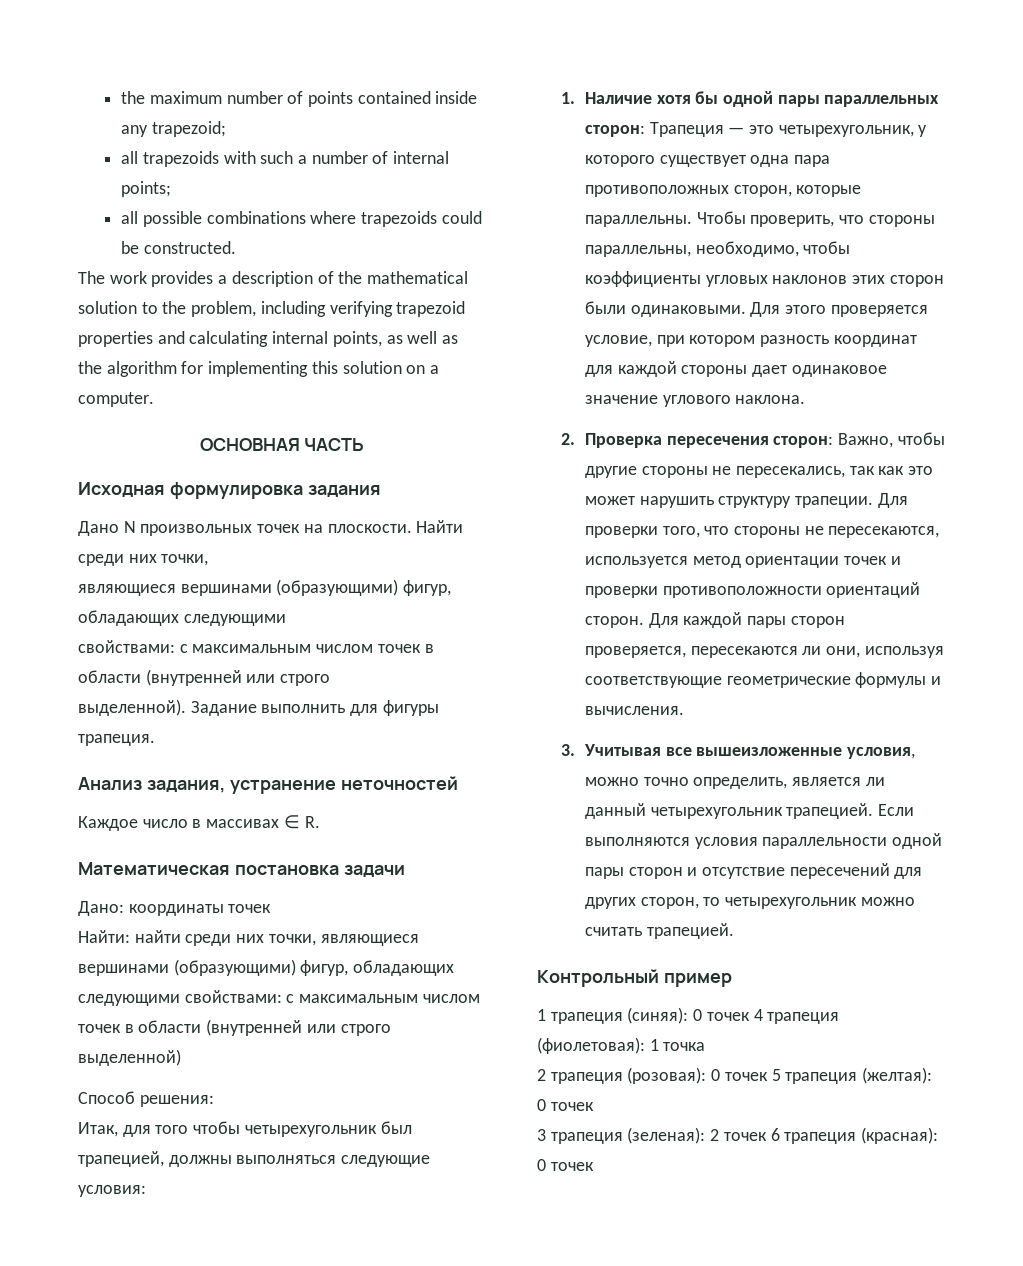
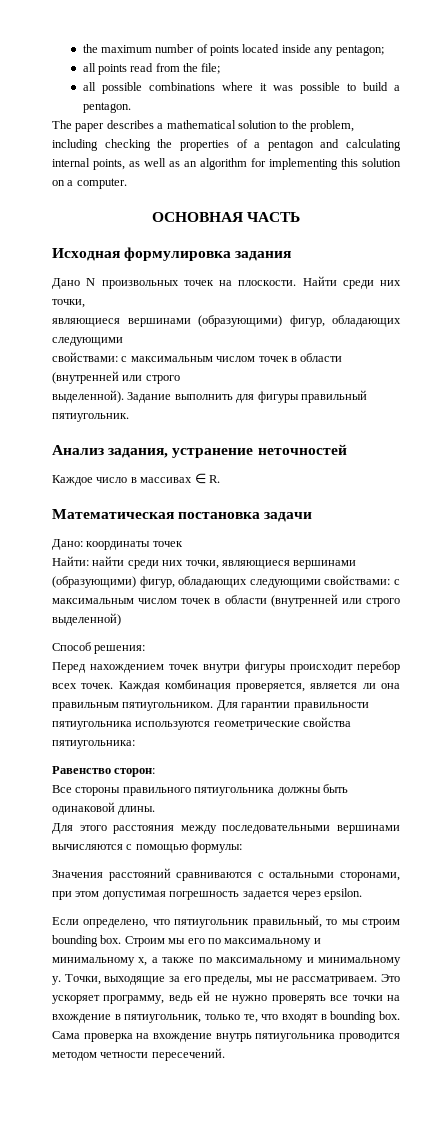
- the maximum number of points contained inside any trapezoid;
- all trapezoids with such a number of internal points;
- all possible combinations where trapezoids could be constructed.
- The work provides a description of the mathematical solution to the problem, including verifying trapezoid properties and calculating internal points, as well as the algorithm for implementing this solution on a computer.
+ the maximum number of points located inside any pentagon;
+ all points read from the file;
+ all possible combinations where it was possible to build a pentagon.
+ The paper describes a mathematical solution to the problem, including checking the properties of a pentagon and calculating internal points, as well as an algorithm for implementing this solution on a computer.
- Задание выполнить для фигуры трапеция.
+ Задание выполнить для фигуры правильный пятиугольник.
- Итак, для того чтобы четырехугольник был трапецией, должны выполняться следующие условия:
- 1. Наличие хотя бы одной пары параллельных сторон: Трапеция — это четырехугольник, у которого существует одна пара противоположных сторон, которые параллельны. Чтобы проверить, что стороны параллельны, необходимо, чтобы коэффициенты угловых наклонов этих сторон были одинаковыми. Для этого проверяется условие, при котором разность координат для каждой стороны дает одинаковое значение углового наклона.
- 2. Проверка пересечения сторон: Важно, чтобы другие стороны не пересекались, так как это может нарушить структуру трапеции. Для проверки того, что стороны не пересекаются, используется метод ориентации точек и проверки противоположности ориентаций сторон. Для каждой пары сторон проверяется, пересекаются ли они, используя соответствующие геометрические формулы и вычисления.
- 3. Учитывая все вышеизложенные условия, можно точно определить, является ли данный четырехугольник трапецией. Если выполняются условия параллельности одной пары сторон и отсутствие пересечений для других сторон, то четырехугольник можно считать трапецией.
- Контрольный пример
- 1 трапеция (синяя): 0 точек 4 трапеция (фиолетовая): 1 точка
- 2 трапеция (розовая): 0 точек 5 трапеция (желтая): 0 точек
- 3 трапеция (зеленая): 2 точек 6 трапеция (красная): 0 точек
+ Перед нахождением точек внутри фигуры происходит перебор всех точек. Каждая комбинация проверяется, является ли она правильным пятиугольником. Для гарантии правильности пятиугольника используются геометрические свойства пятиугольника:
+ Равенство сторон:
+ Все стороны правильного пятиугольника должны быть одинаковой длины.
+ Для этого расстояния между последовательными вершинами вычисляются с помощью формулы:
+ Значения расстояний сравниваются с остальными сторонами, при этом допустимая погрешность задается через epsilon.
+ Если определено, что пятиугольник правильный, то мы строим bounding box. Строим мы его по максимальному и минимальному x, а также по максимальному и минимальному y. Точки, выходящие за его пределы, мы не рассматриваем. Это ускоряет программу, ведь ей не нужно проверять все точки на вхождение в пятиугольник, только те, что входят в bounding box. Сама проверка на вхождение внутрь пятиугольника проводится методом четности пересечений.

